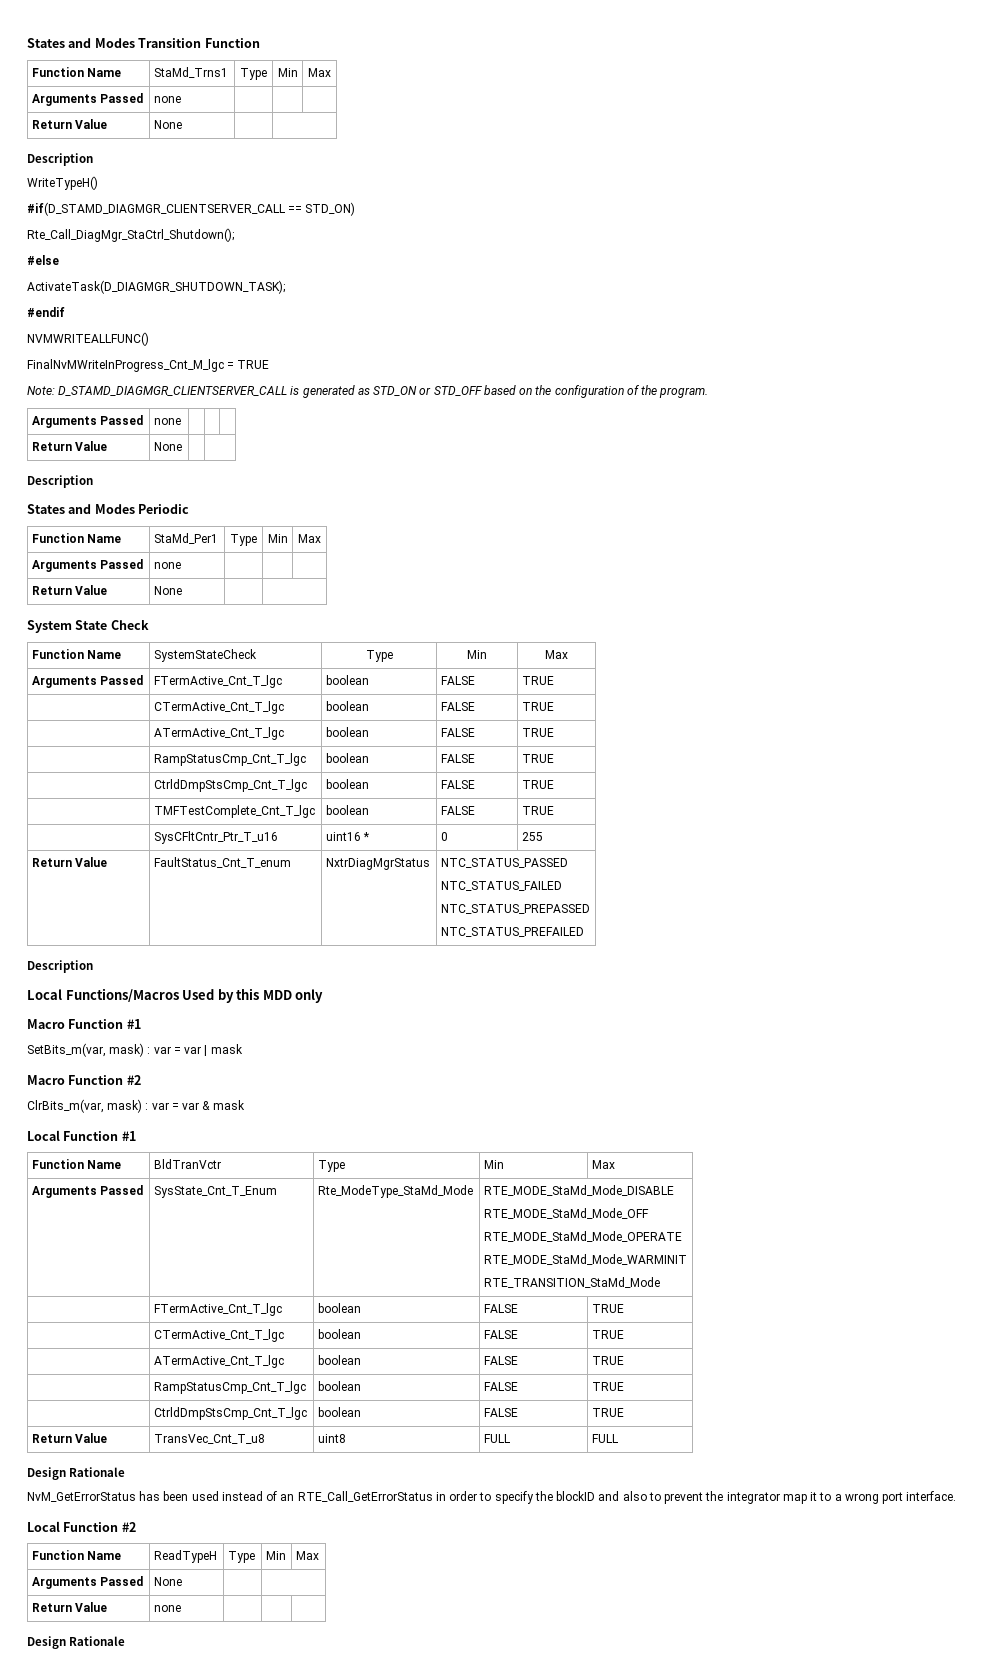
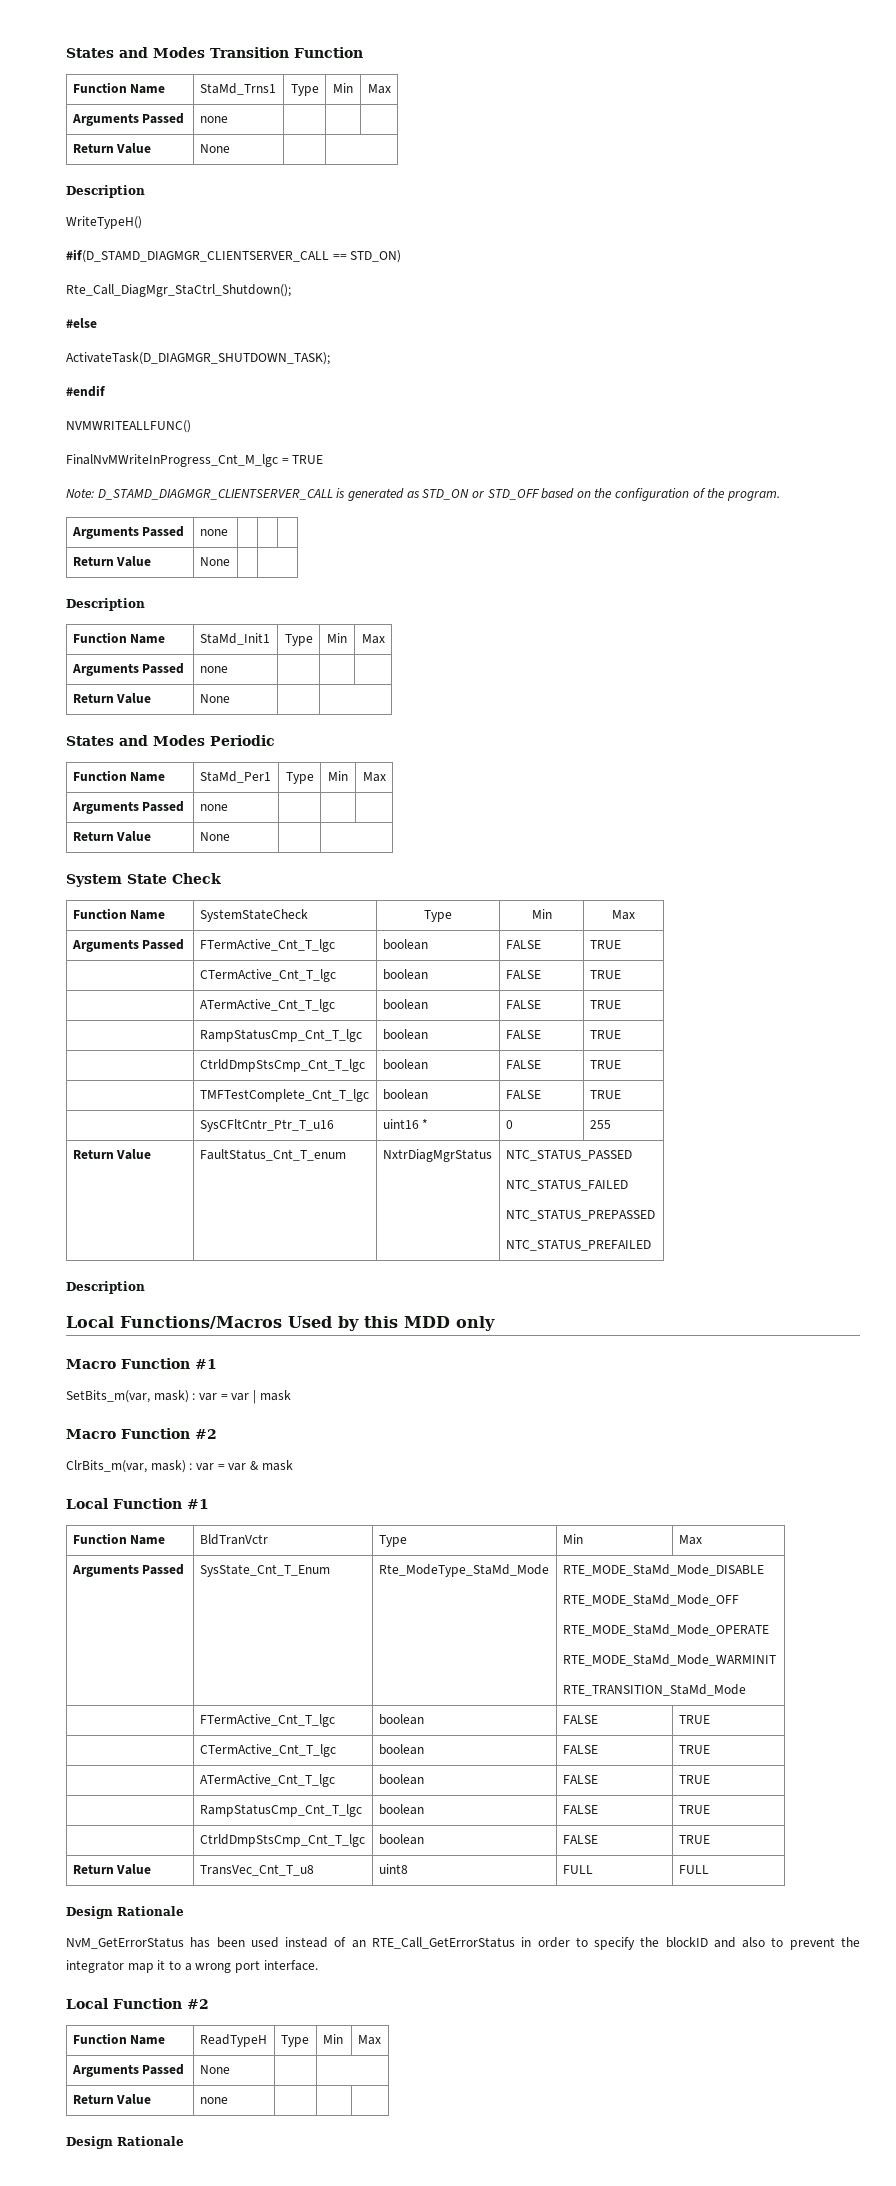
+ Function Name | StaMd_Init1 | Type | Min | Max
+ Arguments Passed | none | | |
+ Return Value | None | |

